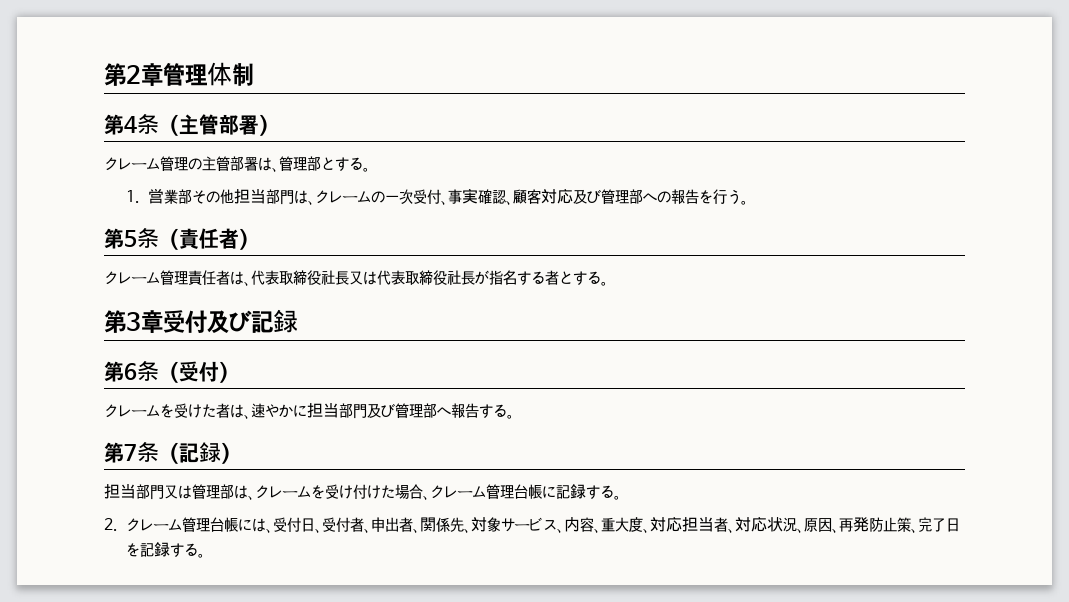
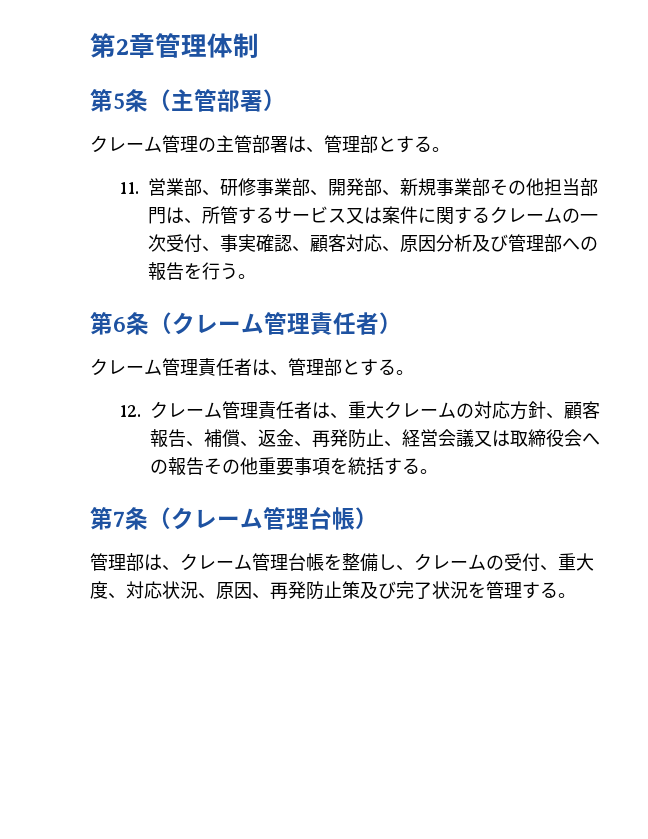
- 第4条（主管部署）
+ 第5条（主管部署）
- 1.営業部その他担当部門は、クレームの一次受付、事実確認、顧客対応及び管理部への報告を行う。
+ 11.営業部、研修事業部、開発部、新規事業部その他担当部門は、所管するサービス又は案件に関するクレームの一次受付、事実確認、顧客対応、原因分析及び管理部への報告を行う。
- 第5条（責任者）
+ 第6条（クレーム管理責任者）
- クレーム管理責任者は、代表取締役社長又は代表取締役社長が指名する者とする。
- 第3章受付及び記録
- 第6条（受付）
- クレームを受けた者は、速やかに担当部門及び管理部へ報告する。
- 第7条（記録）
- 担当部門又は管理部は、クレームを受け付けた場合、クレーム管理台帳に記録する。
- 2.クレーム管理台帳には、受付日、受付者、申出者、関係先、対象サービス、内容、重大度、対応担当者、対応状況、原因、再発防止策、完了日を記録する。
+ クレーム管理責任者は、管理部とする。
+ 12.クレーム管理責任者は、重大クレームの対応方針、顧客報告、補償、返金、再発防止、経営会議又は取締役会への報告その他重要事項を統括する。
+ 第7条（クレーム管理台帳）
+ 管理部は、クレーム管理台帳を整備し、クレームの受付、重大度、対応状況、原因、再発防止策及び完了状況を管理する。

